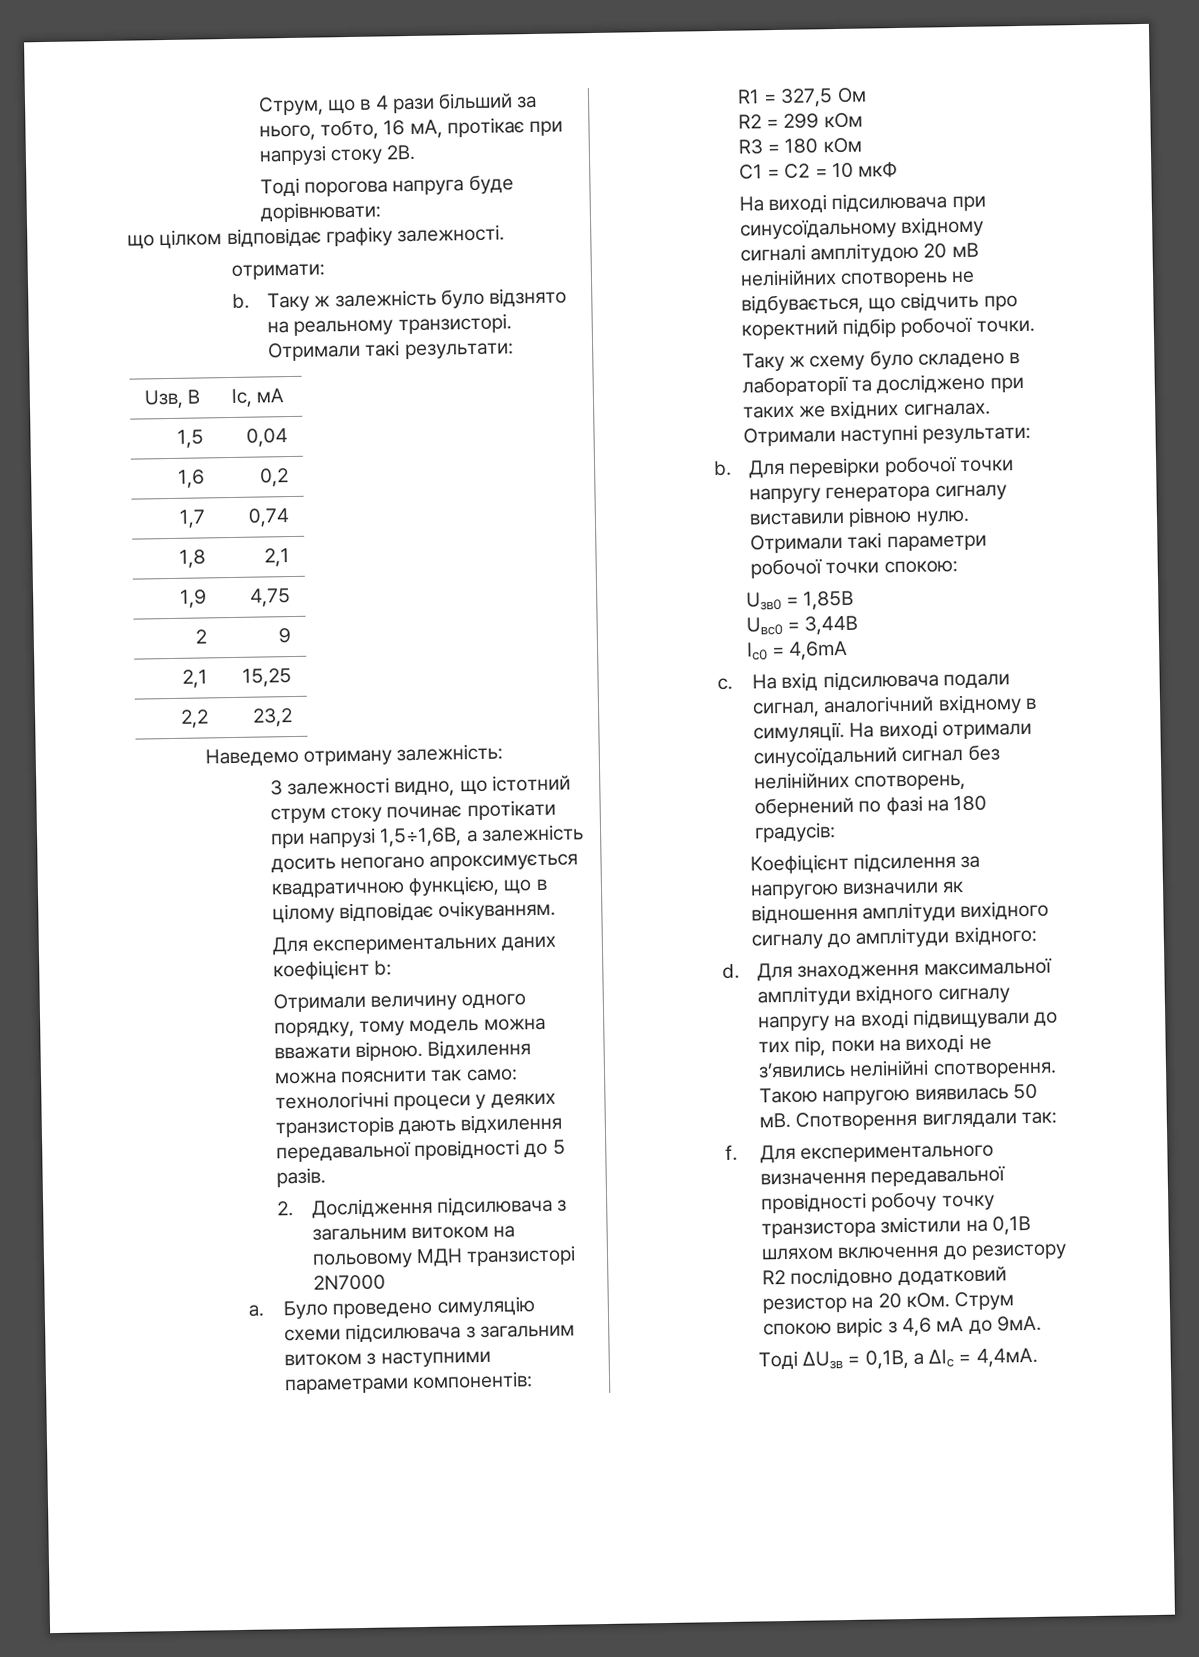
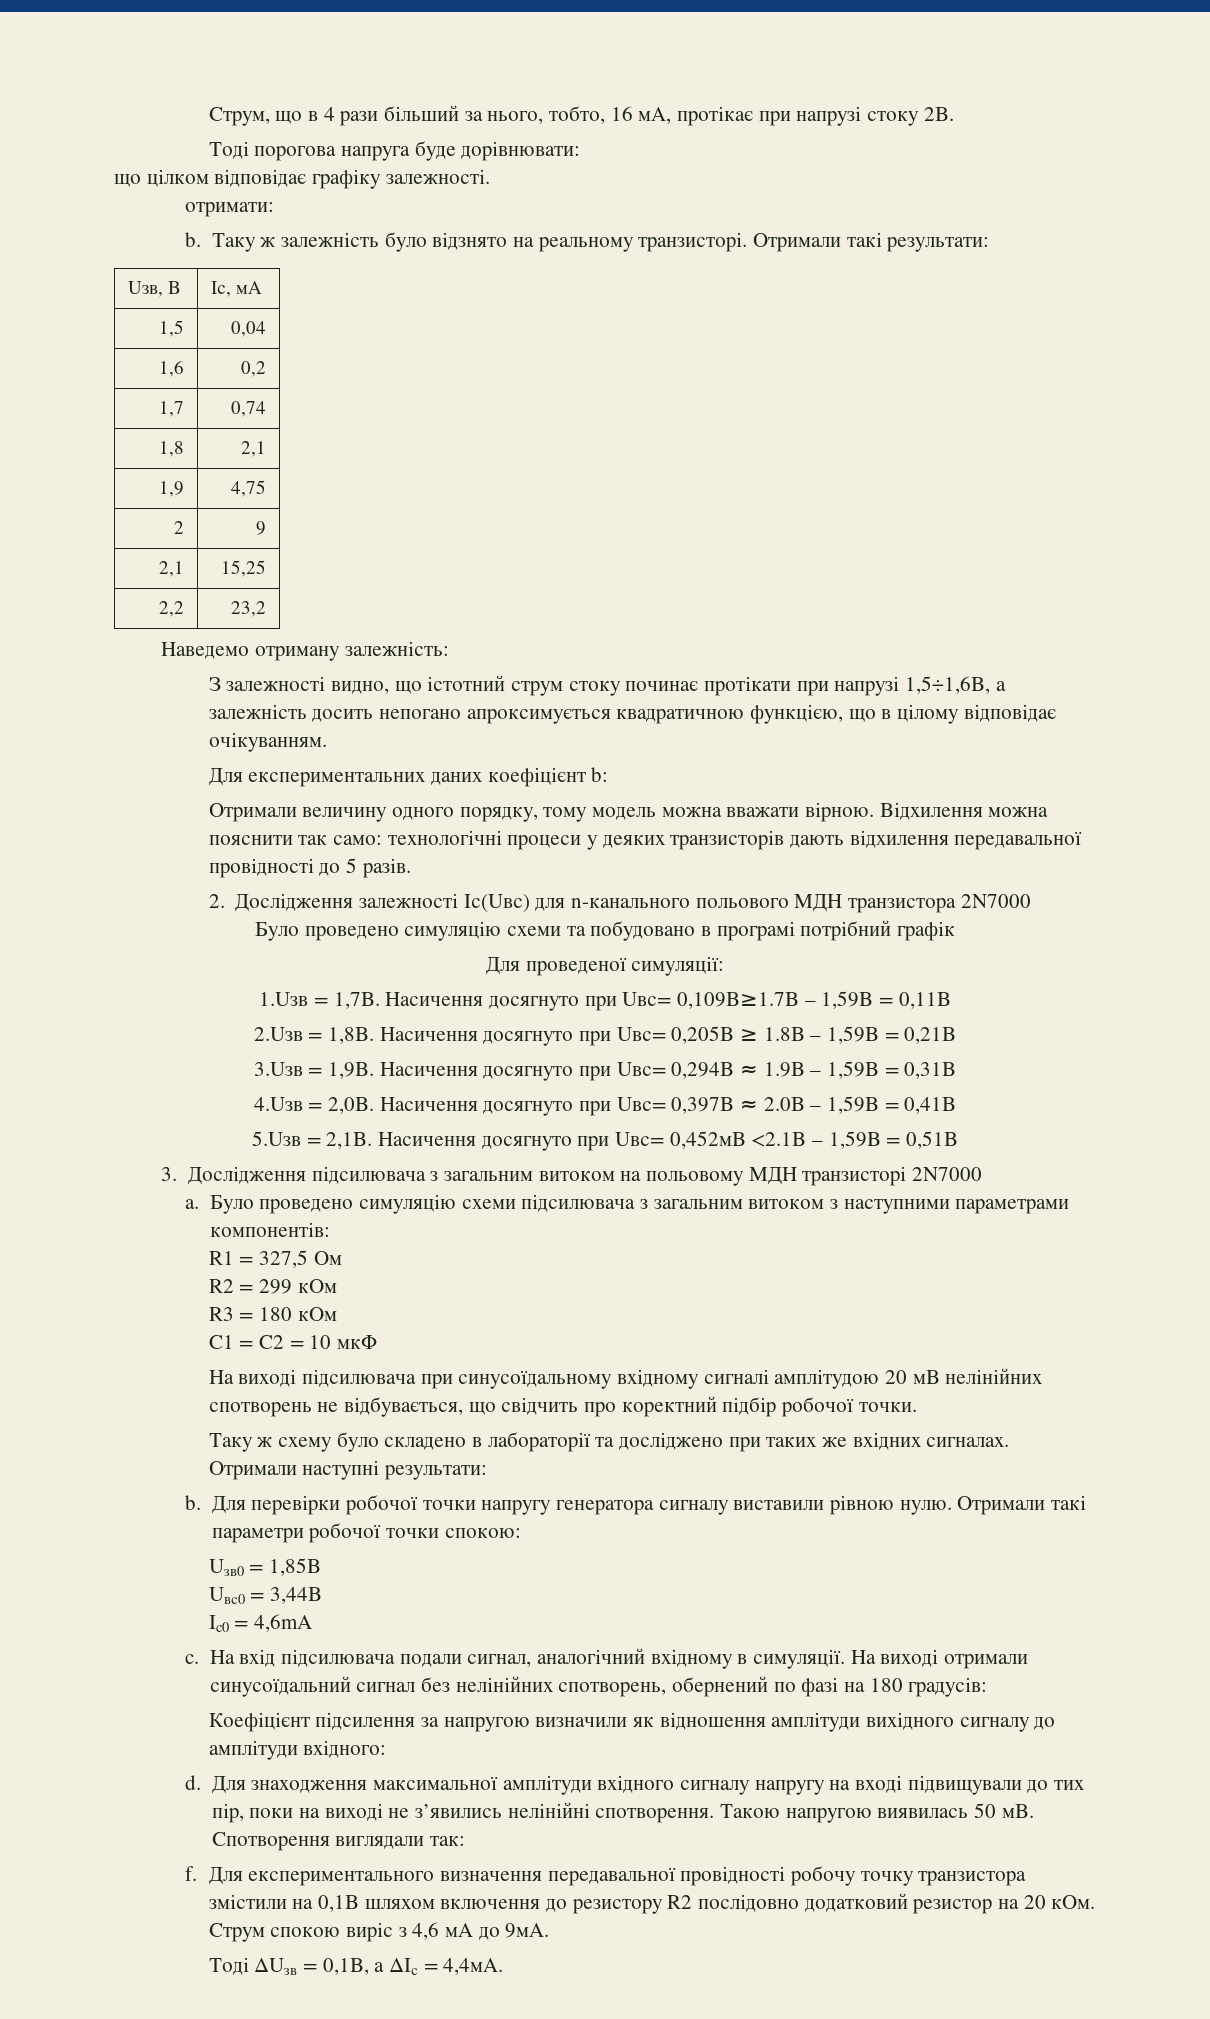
- 2. Дослідження підсилювача з загальним витоком на польовому МДН транзисторі 2N7000
+ 2. Дослідження залежності Iс(Uвс) для n-канального польового МДН транзистора 2N7000
+ Було проведено симуляцію схеми та побудовано в програмі потрібний графік
+ Для проведеної симуляції:
+ 1.Uзв = 1,7В. Насичення досягнуто при Uвс= 0,109В≥1.7В – 1,59В = 0,11В
+ 2.Uзв = 1,8В. Насичення досягнуто при Uвс= 0,205В ≥ 1.8В – 1,59В = 0,21В
+ 3.Uзв = 1,9В. Насичення досягнуто при Uвс= 0,294В ≈ 1.9В – 1,59В = 0,31В
+ 4.Uзв = 2,0В. Насичення досягнуто при Uвс= 0,397В ≈ 2.0В – 1,59В = 0,41В
+ 5.Uзв = 2,1В. Насичення досягнуто при Uвс= 0,452мВ <2.1В – 1,59В = 0,51В
+ 3. Дослідження підсилювача з загальним витоком на польовому МДН транзисторі 2N7000

